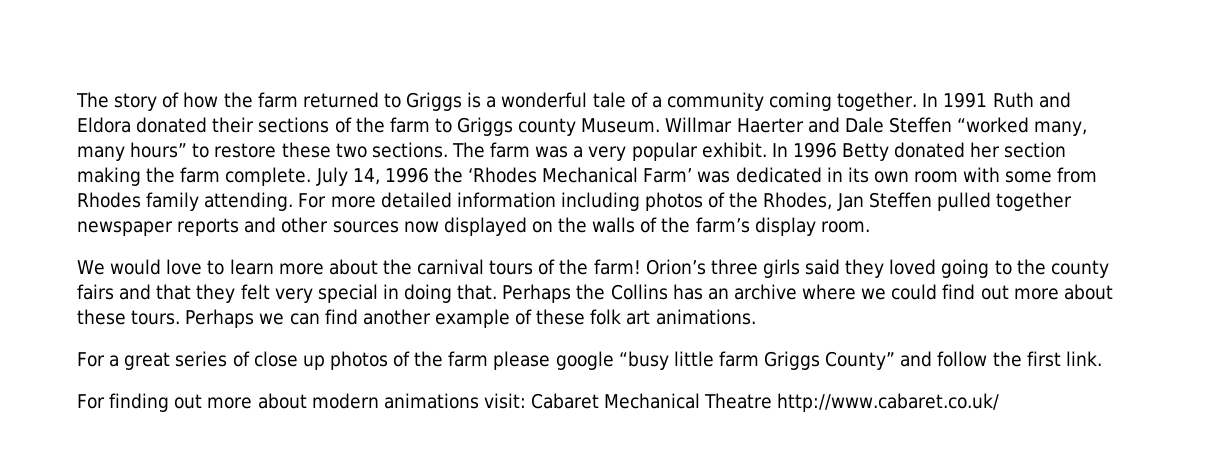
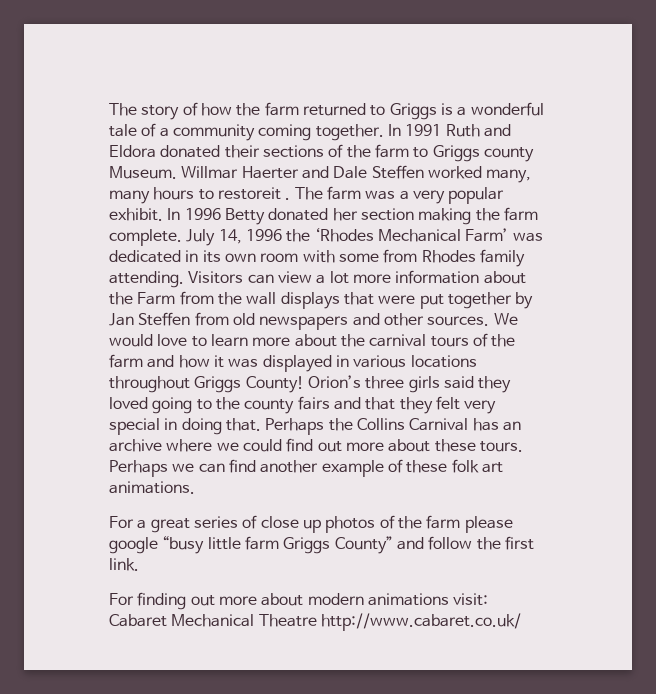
- Willmar Haerter and Dale Steffen “worked many, many hours” to restore these two sections.
+ Willmar Haerter and Dale Steffen worked many, many hours to restoreit .
- For more detailed information including photos of the Rhodes, Jan Steffen pulled together newspaper reports and other sources now displayed on the walls of the farm’s display room.
- We would love to learn more about the carnival tours of the farm!
+ Visitors can view a lot more information about the Farm from the wall displays that were put together by Jan Steffen from old newspapers and other sources. We would love to learn more about the carnival tours of the farm and how it was displayed in various locations throughout Griggs County!
- Perhaps the Collins has an archive where we could find out more about these tours.
+ Perhaps the Collins Carnival has an archive where we could find out more about these tours.

